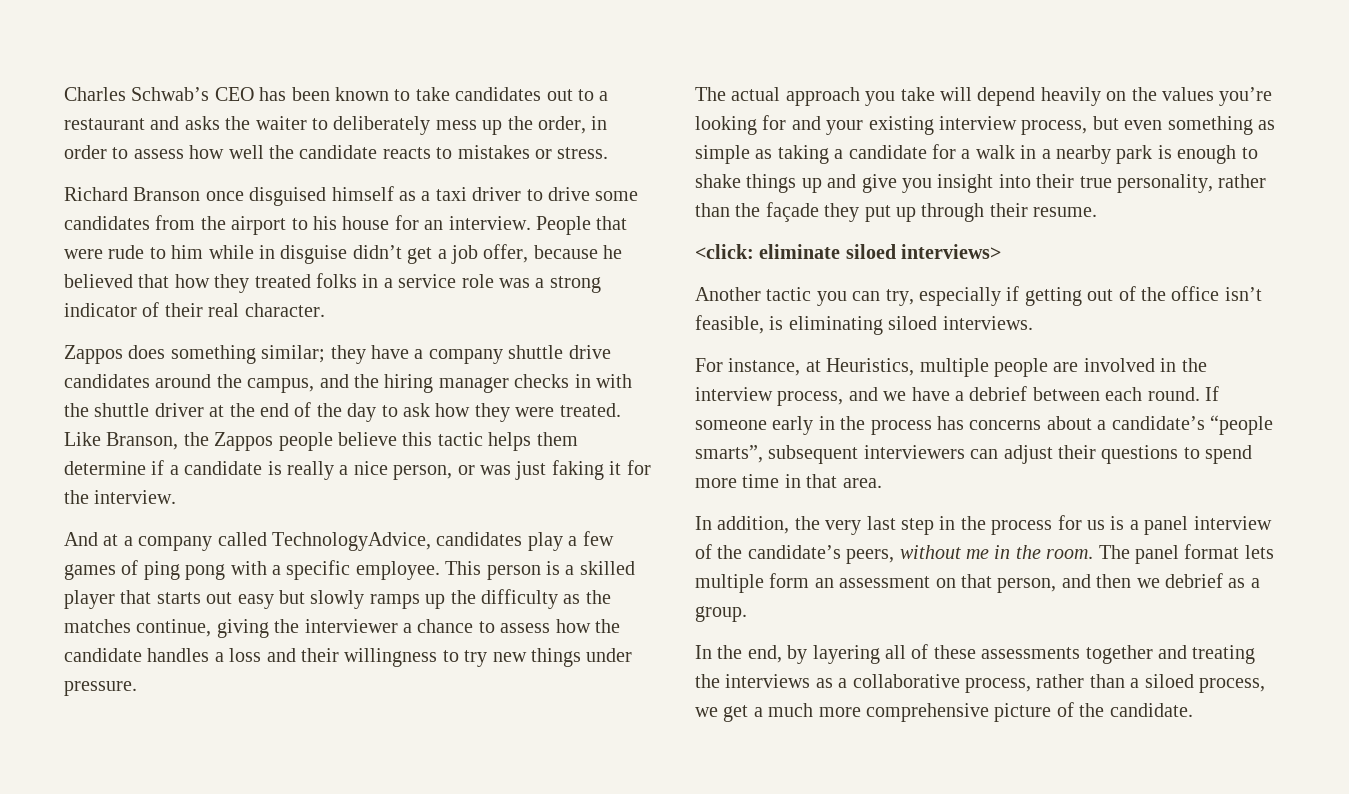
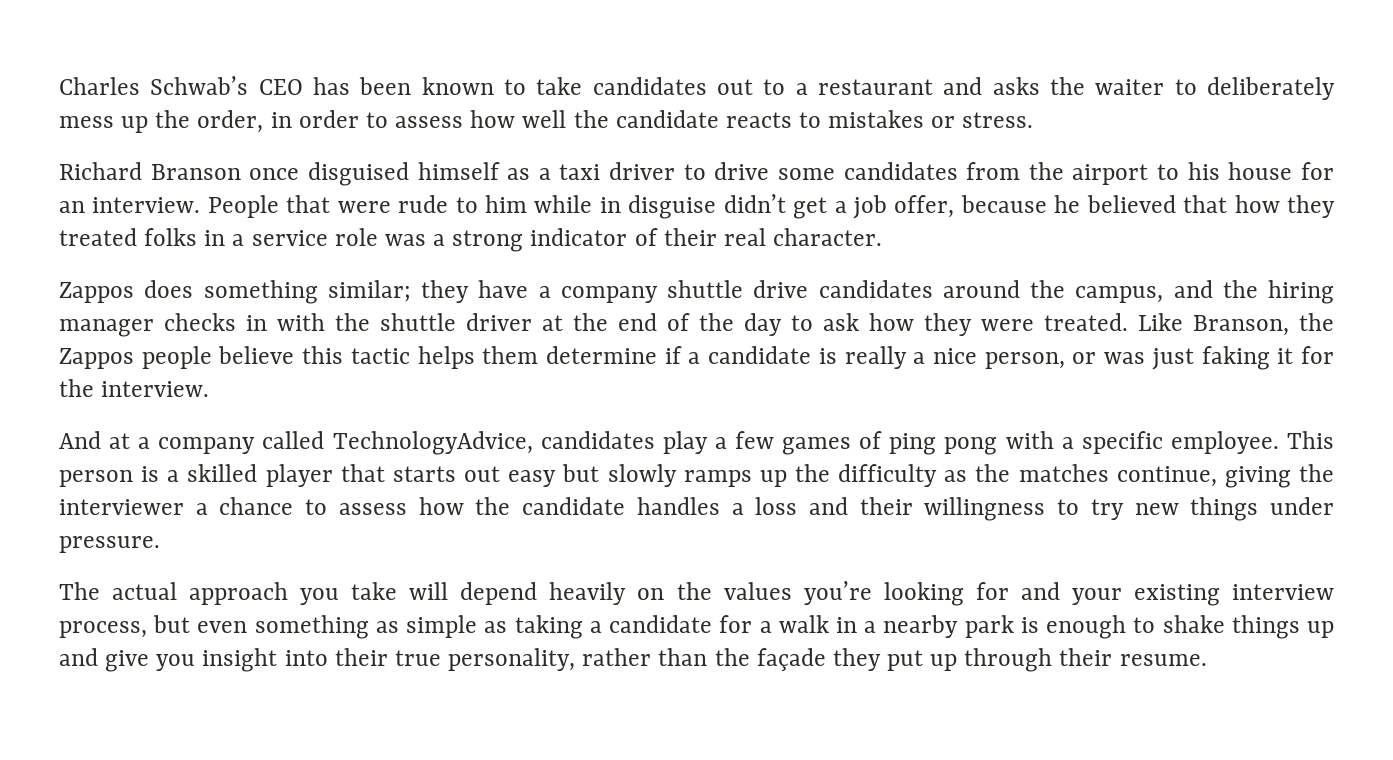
- <click: eliminate siloed interviews>
- Another tactic you can try, especially if getting out of the office isn’t feasible, is eliminating siloed interviews.
- For instance, at Heuristics, multiple people are involved in the interview process, and we have a debrief between each round. If someone early in the process has concerns about a candidate’s “people smarts”, subsequent interviewers can adjust their questions to spend more time in that area.
- In addition, the very last step in the process for us is a panel interview of the candidate’s peers, without me in the room. The panel format lets multiple form an assessment on that person, and then we debrief as a group.
- In the end, by layering all of these assessments together and treating the interviews as a collaborative process, rather than a siloed process, we get a much more comprehensive picture of the candidate.

